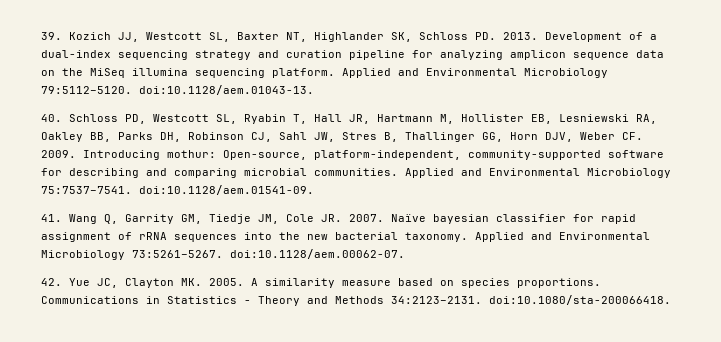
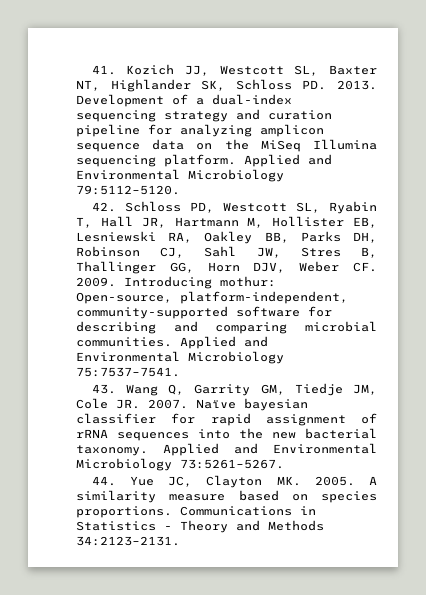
- 39. Kozich JJ, Westcott SL, Baxter NT, Highlander SK, Schloss PD. 2013.
+ 41. Kozich JJ, Westcott SL, Baxter NT, Highlander SK, Schloss PD. 2013.
- Development of a dual-index sequencing strategy and curation pipeline for analyzing amplicon sequence data on the MiSeq illumina sequencing platform.
+ Development of a dual-index sequencing strategy and curation pipeline for analyzing amplicon sequence data on the MiSeq Illumina sequencing platform.
- Applied and Environmental Microbiology 79:5112–5120. doi:10.1128/aem.01043-13.
- 40. Schloss PD, Westcott SL, Ryabin T, Hall JR, Hartmann M, Hollister EB, Lesniewski RA, Oakley BB, Parks DH, Robinson CJ, Sahl JW, Stres B, Thallinger GG, Horn DJV, Weber CF. 2009.
+ Applied and Environmental Microbiology 79:5112–5120.
+ 42. Schloss PD, Westcott SL, Ryabin T, Hall JR, Hartmann M, Hollister EB, Lesniewski RA, Oakley BB, Parks DH, Robinson CJ, Sahl JW, Stres B, Thallinger GG, Horn DJV, Weber CF. 2009.
- Applied and Environmental Microbiology 75:7537–7541. doi:10.1128/aem.01541-09.
- 41. Wang Q, Garrity GM, Tiedje JM, Cole JR. 2007.
+ Applied and Environmental Microbiology 75:7537–7541.
+ 43. Wang Q, Garrity GM, Tiedje JM, Cole JR. 2007.
- Applied and Environmental Microbiology 73:5261–5267. doi:10.1128/aem.00062-07.
- 42. Yue JC, Clayton MK. 2005.
+ Applied and Environmental Microbiology 73:5261–5267.
+ 44. Yue JC, Clayton MK. 2005.
- Communications in Statistics - Theory and Methods 34:2123–2131. doi:10.1080/sta-200066418.
+ Communications in Statistics - Theory and Methods 34:2123–2131.

